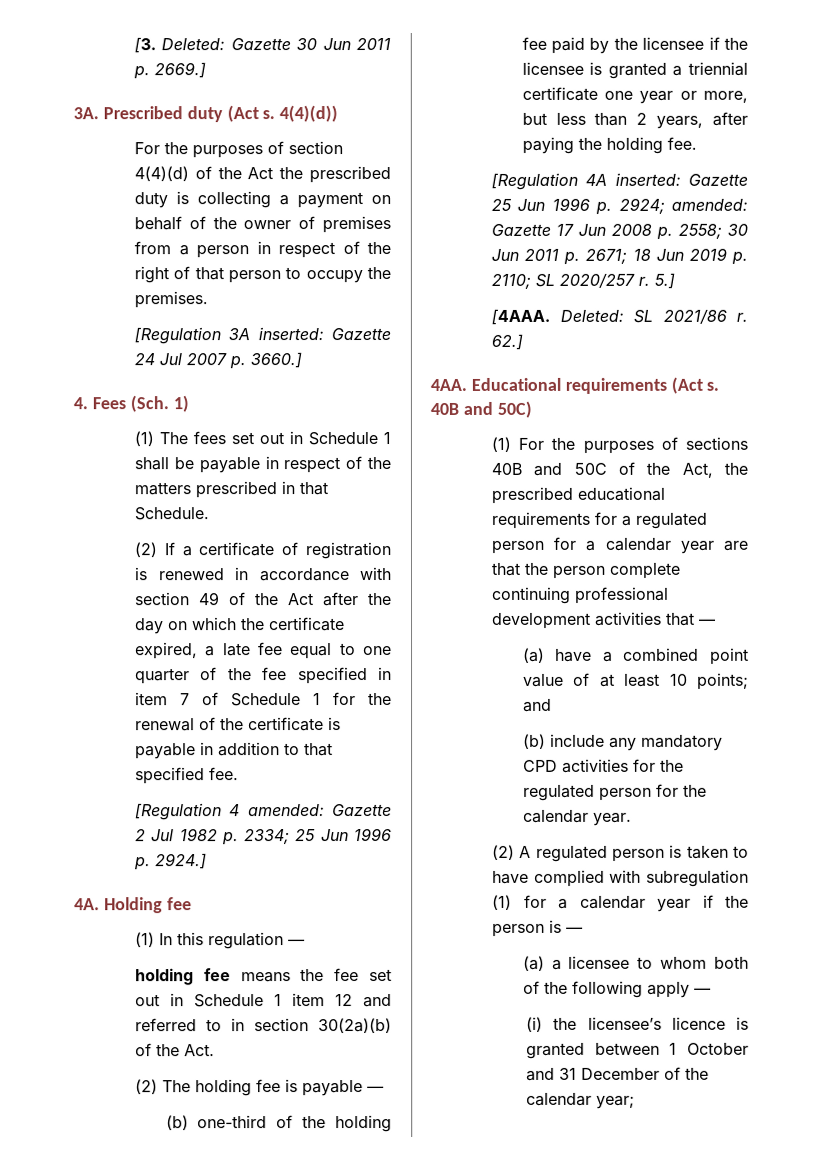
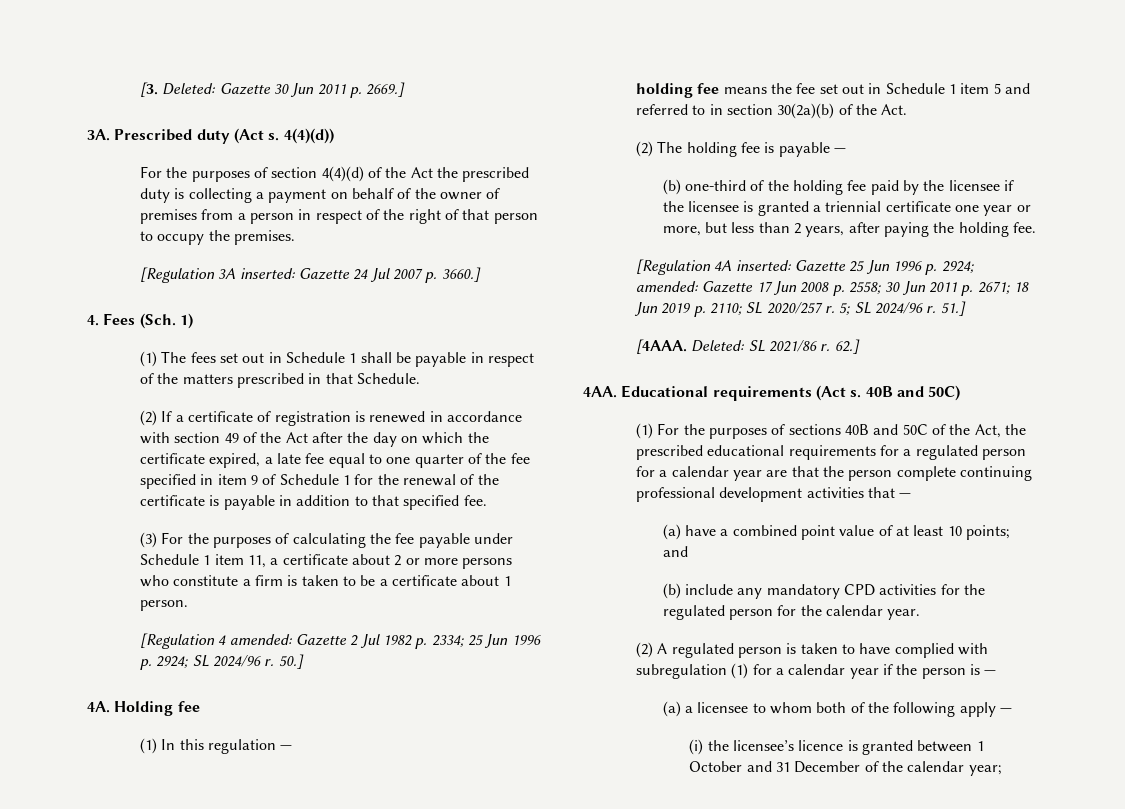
- (2) If a certificate of registration is renewed in accordance with section 49 of the Act after the day on which the certificate expired, a late fee equal to one quarter of the fee specified in item 7 of Schedule 1 for the renewal of the certificate is payable in addition to that specified fee.
+ (2) If a certificate of registration is renewed in accordance with section 49 of the Act after the day on which the certificate expired, a late fee equal to one quarter of the fee specified in item 9 of Schedule 1 for the renewal of the certificate is payable in addition to that specified fee.
+ (3) For the purposes of calculating the fee payable under Schedule 1 item 11, a certificate about 2 or more persons who constitute a firm is taken to be a certificate about 1 person.
- [Regulation 4 amended: Gazette 2 Jul 1982 p. 2334; 25 Jun 1996 p. 2924.]
+ [Regulation 4 amended: Gazette 2 Jul 1982 p. 2334; 25 Jun 1996 p. 2924; SL 2024/96 r. 50.]
- holding fee means the fee set out in Schedule 1 item 12 and referred to in section 30(2a)(b) of the Act.
+ holding fee means the fee set out in Schedule 1 item 5 and referred to in section 30(2a)(b) of the Act.
- 5.]
+ 5; SL 2024/96 r. 51.]

